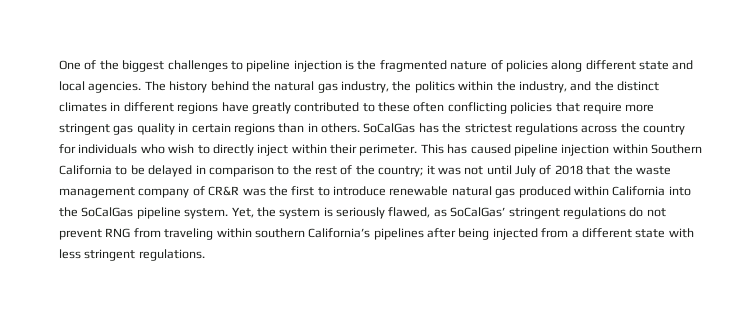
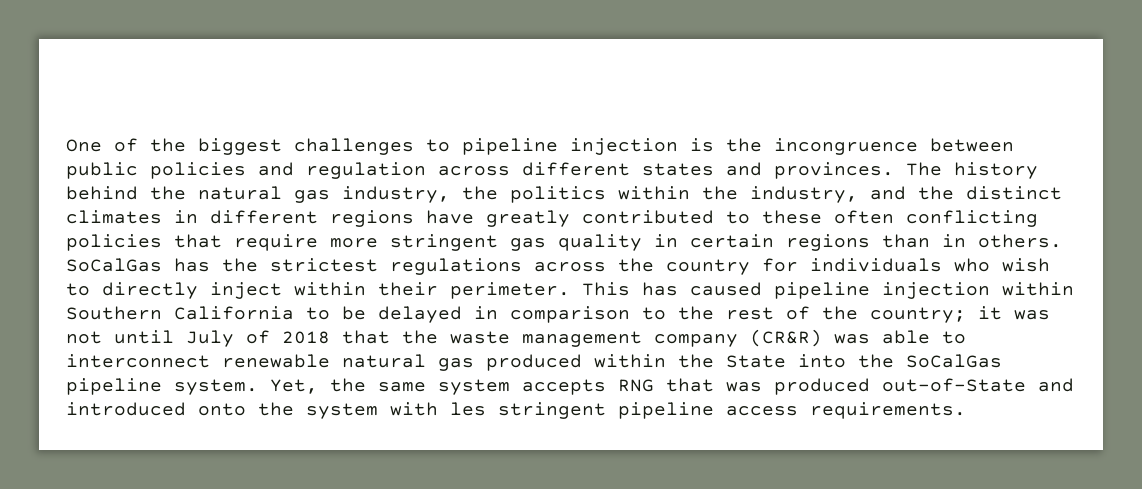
- One of the biggest challenges to pipeline injection is the fragmented nature of policies along different state and local agencies.
+ One of the biggest challenges to pipeline injection is the incongruence between public policies and regulation across different states and provinces.
- This has caused pipeline injection within Southern California to be delayed in comparison to the rest of the country; it was not until July of 2018 that the waste management company of CR&R was the first to introduce renewable natural gas produced within California into the SoCalGas pipeline system.
+ This has caused pipeline injection within Southern California to be delayed in comparison to the rest of the country; it was not until July of 2018 that the waste management company (CR&R) was able to interconnect renewable natural gas produced within the State into the SoCalGas pipeline system.
- Yet, the system is seriously flawed, as SoCalGas’ stringent regulations do not prevent RNG from traveling within southern California’s pipelines after being injected from a different state with less stringent regulations.
+ Yet, the same system accepts RNG that was produced out-of-State and introduced onto the system with les stringent pipeline access requirements.

